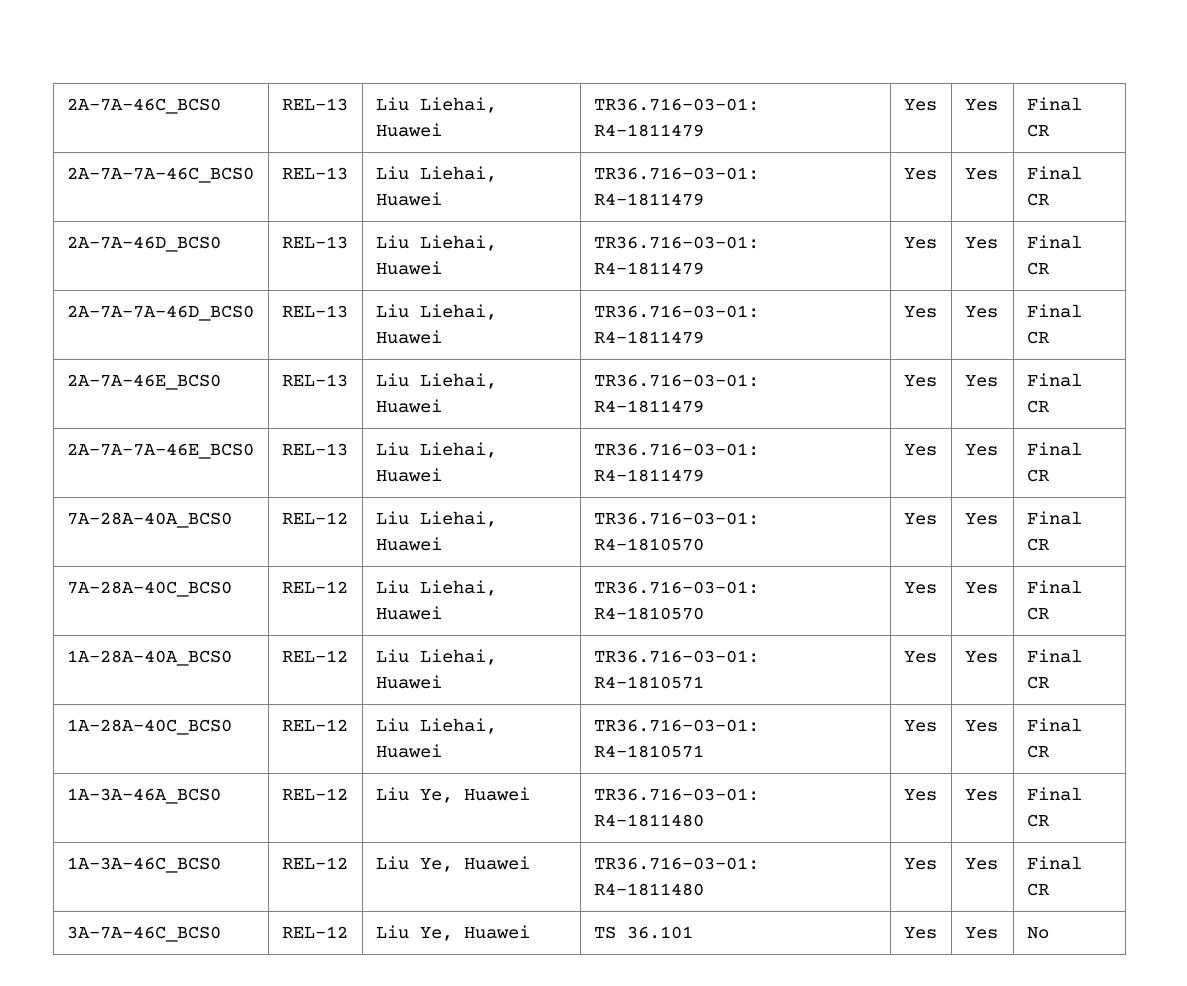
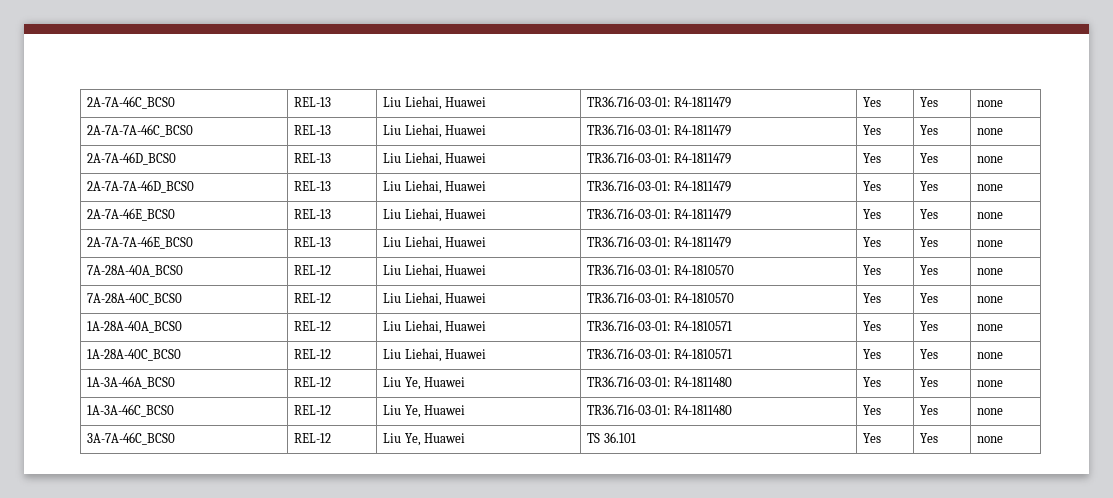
- 2A-7A-46C_BCS0 | REL-13 | Liu Liehai, Huawei | TR36.716-03-01: R4-1811479 | Yes | Yes | Final CR
+ 2A-7A-46C_BCS0 | REL-13 | Liu Liehai, Huawei | TR36.716-03-01: R4-1811479 | Yes | Yes | none
- 2A-7A-7A-46C_BCS0 | REL-13 | Liu Liehai, Huawei | TR36.716-03-01: R4-1811479 | Yes | Yes | Final CR
+ 2A-7A-7A-46C_BCS0 | REL-13 | Liu Liehai, Huawei | TR36.716-03-01: R4-1811479 | Yes | Yes | none
- 2A-7A-46D_BCS0 | REL-13 | Liu Liehai, Huawei | TR36.716-03-01: R4-1811479 | Yes | Yes | Final CR
+ 2A-7A-46D_BCS0 | REL-13 | Liu Liehai, Huawei | TR36.716-03-01: R4-1811479 | Yes | Yes | none
- 2A-7A-7A-46D_BCS0 | REL-13 | Liu Liehai, Huawei | TR36.716-03-01: R4-1811479 | Yes | Yes | Final CR
+ 2A-7A-7A-46D_BCS0 | REL-13 | Liu Liehai, Huawei | TR36.716-03-01: R4-1811479 | Yes | Yes | none
- 2A-7A-46E_BCS0 | REL-13 | Liu Liehai, Huawei | TR36.716-03-01: R4-1811479 | Yes | Yes | Final CR
+ 2A-7A-46E_BCS0 | REL-13 | Liu Liehai, Huawei | TR36.716-03-01: R4-1811479 | Yes | Yes | none
- 2A-7A-7A-46E_BCS0 | REL-13 | Liu Liehai, Huawei | TR36.716-03-01: R4-1811479 | Yes | Yes | Final CR
+ 2A-7A-7A-46E_BCS0 | REL-13 | Liu Liehai, Huawei | TR36.716-03-01: R4-1811479 | Yes | Yes | none
- 7A-28A-40A_BCS0 | REL-12 | Liu Liehai, Huawei | TR36.716-03-01: R4-1810570 | Yes | Yes | Final CR
+ 7A-28A-40A_BCS0 | REL-12 | Liu Liehai, Huawei | TR36.716-03-01: R4-1810570 | Yes | Yes | none
- 7A-28A-40C_BCS0 | REL-12 | Liu Liehai, Huawei | TR36.716-03-01: R4-1810570 | Yes | Yes | Final CR
+ 7A-28A-40C_BCS0 | REL-12 | Liu Liehai, Huawei | TR36.716-03-01: R4-1810570 | Yes | Yes | none
- 1A-28A-40A_BCS0 | REL-12 | Liu Liehai, Huawei | TR36.716-03-01: R4-1810571 | Yes | Yes | Final CR
+ 1A-28A-40A_BCS0 | REL-12 | Liu Liehai, Huawei | TR36.716-03-01: R4-1810571 | Yes | Yes | none
- 1A-28A-40C_BCS0 | REL-12 | Liu Liehai, Huawei | TR36.716-03-01: R4-1810571 | Yes | Yes | Final CR
+ 1A-28A-40C_BCS0 | REL-12 | Liu Liehai, Huawei | TR36.716-03-01: R4-1810571 | Yes | Yes | none
- 1A-3A-46A_BCS0 | REL-12 | Liu Ye, Huawei | TR36.716-03-01: R4-1811480 | Yes | Yes | Final CR
+ 1A-3A-46A_BCS0 | REL-12 | Liu Ye, Huawei | TR36.716-03-01: R4-1811480 | Yes | Yes | none
- 1A-3A-46C_BCS0 | REL-12 | Liu Ye, Huawei | TR36.716-03-01: R4-1811480 | Yes | Yes | Final CR
+ 1A-3A-46C_BCS0 | REL-12 | Liu Ye, Huawei | TR36.716-03-01: R4-1811480 | Yes | Yes | none
- 3A-7A-46C_BCS0 | REL-12 | Liu Ye, Huawei | TS 36.101 | Yes | Yes | No
+ 3A-7A-46C_BCS0 | REL-12 | Liu Ye, Huawei | TS 36.101 | Yes | Yes | none

